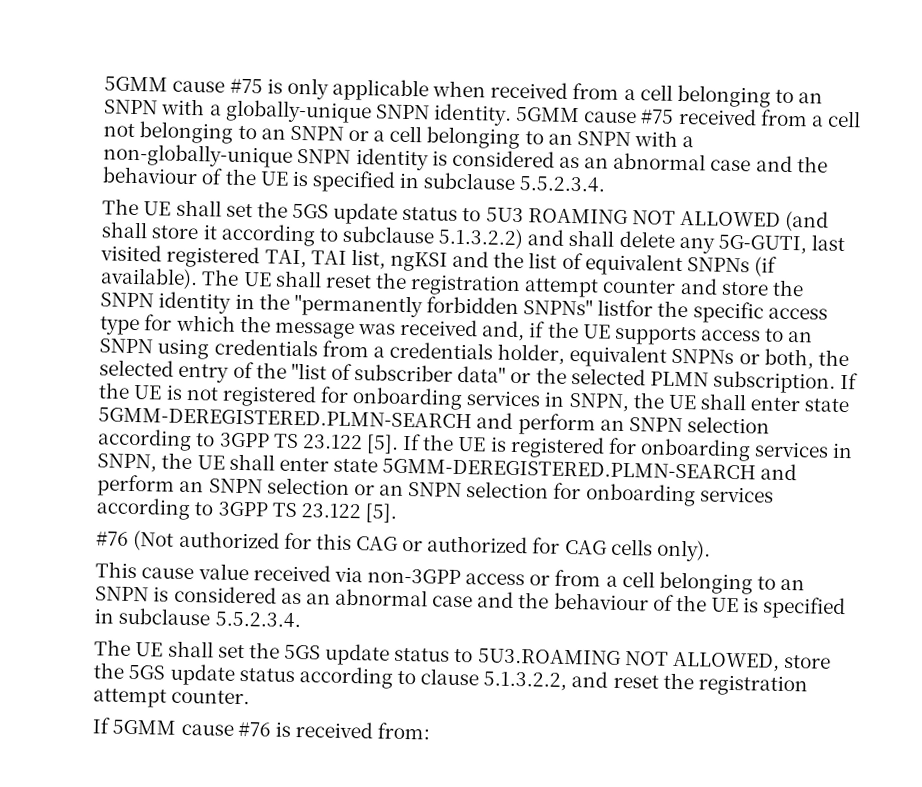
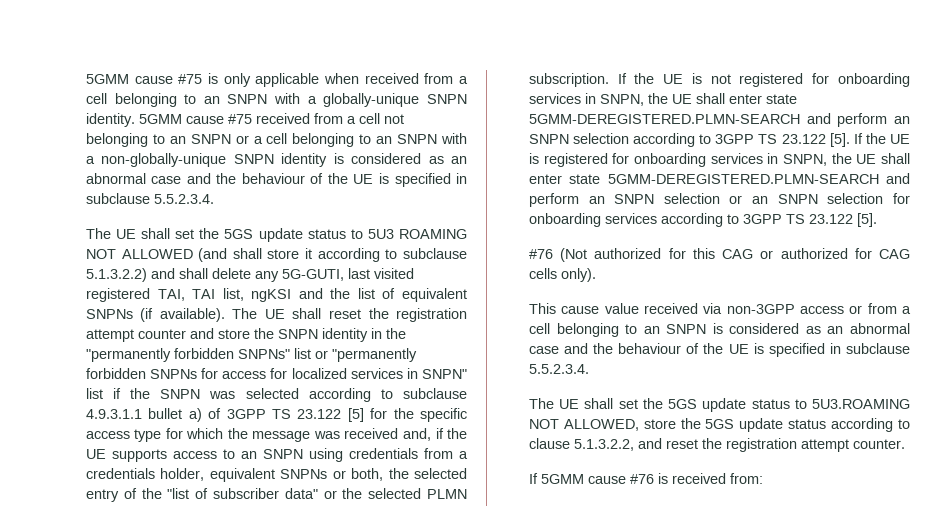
- The UE shall reset the registration attempt counter and store the SNPN identity in the "permanently forbidden SNPNs" listfor the specific access type for which the message was received and, if the UE supports access to an SNPN using credentials from a credentials holder, equivalent SNPNs or both, the selected entry of the "list of subscriber data" or the selected PLMN subscription.
+ The UE shall reset the registration attempt counter and store the SNPN identity in the "permanently forbidden SNPNs" list or "permanently forbidden SNPNs for access for localized services in SNPN" list if the SNPN was selected according to subclause 4.9.3.1.1 bullet a) of 3GPP TS 23.122 [5] for the specific access type for which the message was received and, if the UE supports access to an SNPN using credentials from a credentials holder, equivalent SNPNs or both, the selected entry of the "list of subscriber data" or the selected PLMN subscription.

